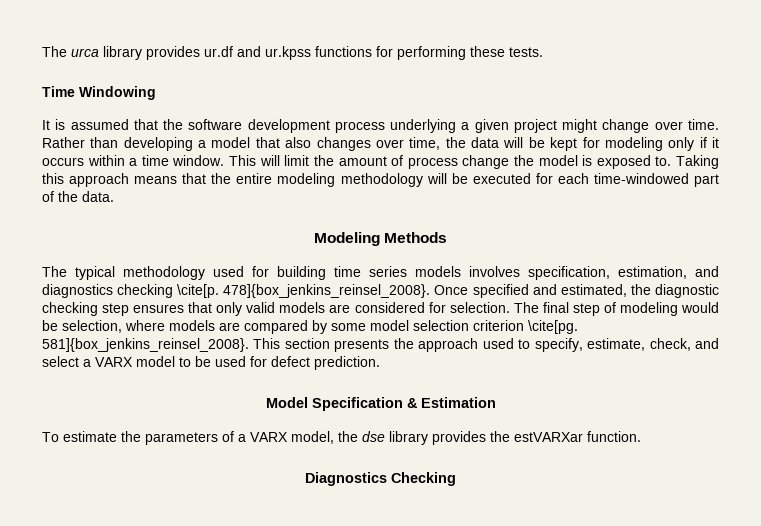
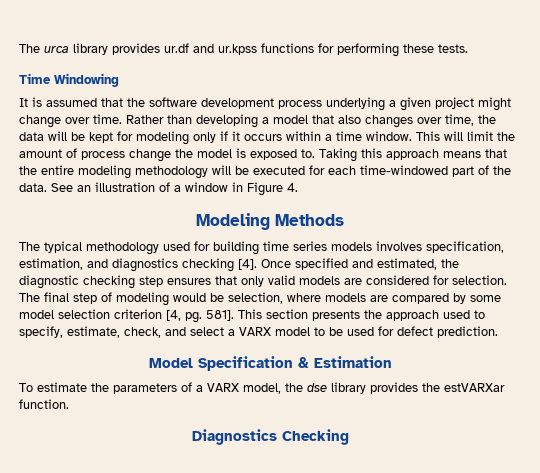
+ See an illustration of a window in Figure 4.
- The typical methodology used for building time series models involves specification, estimation, and diagnostics checking \cite[p. 478]{box_jenkins_reinsel_2008}.
+ The typical methodology used for building time series models involves specification, estimation, and diagnostics checking [4].
- The final step of modeling would be selection, where models are compared by some model selection criterion \cite[pg. 581]{box_jenkins_reinsel_2008}.
+ The final step of modeling would be selection, where models are compared by some model selection criterion [4, pg. 581].

